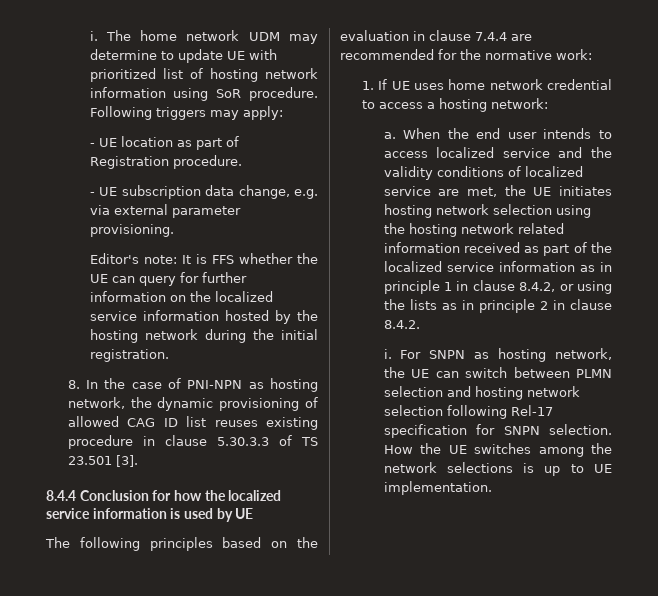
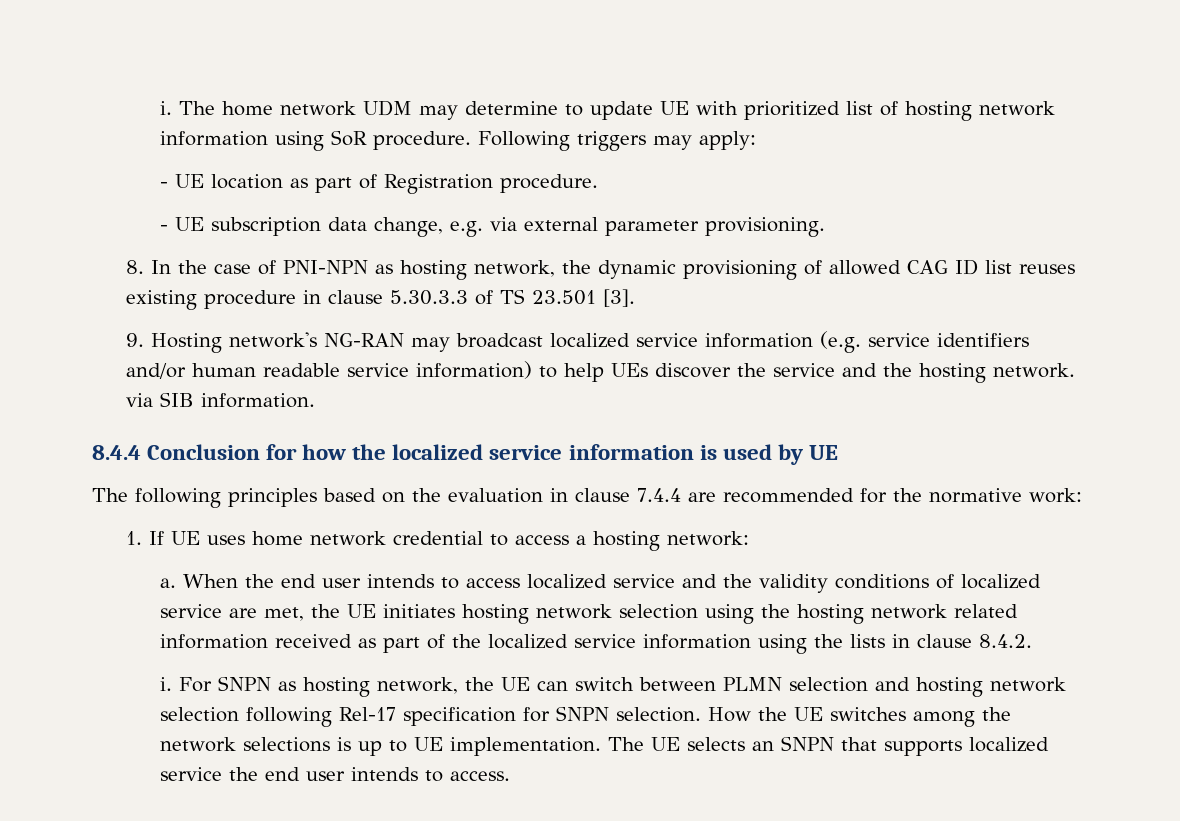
- Editor's note: It is FFS whether the UE can query for further information on the localized service information hosted by the hosting network during the initial registration.
+ 9. Hosting network's NG-RAN may broadcast localized service information (e.g. service identifiers and/or human readable service information) to help UEs discover the service and the hosting network. via SIB information.
- When the end user intends to access localized service and the validity conditions of localized service are met, the UE initiates hosting network selection using the hosting network related information received as part of the localized service information as in principle 1 in clause 8.4.2, or using the lists as in principle 2 in clause 8.4.2.
+ When the end user intends to access localized service and the validity conditions of localized service are met, the UE initiates hosting network selection using the hosting network related information received as part of the localized service information using the lists in clause 8.4.2.
+ The UE selects an SNPN that supports localized service the end user intends to access.

